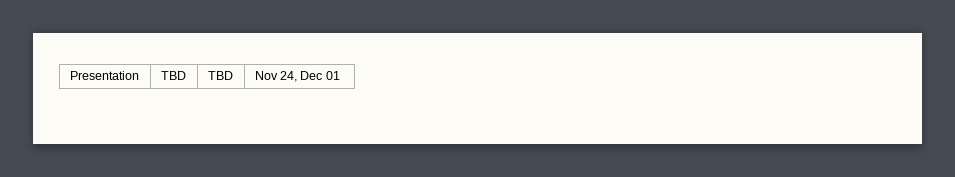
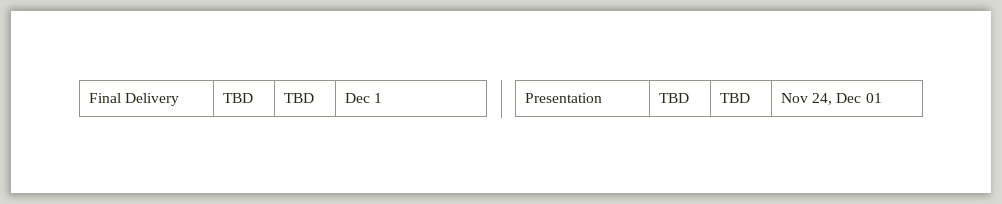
+ Final Delivery | TBD | TBD | Dec 1

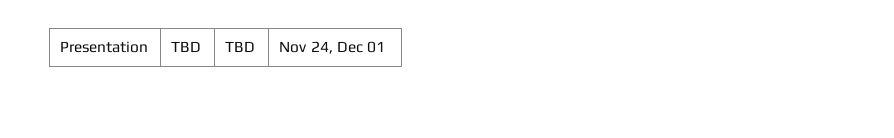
- Final Delivery | TBD | TBD | Dec 1

